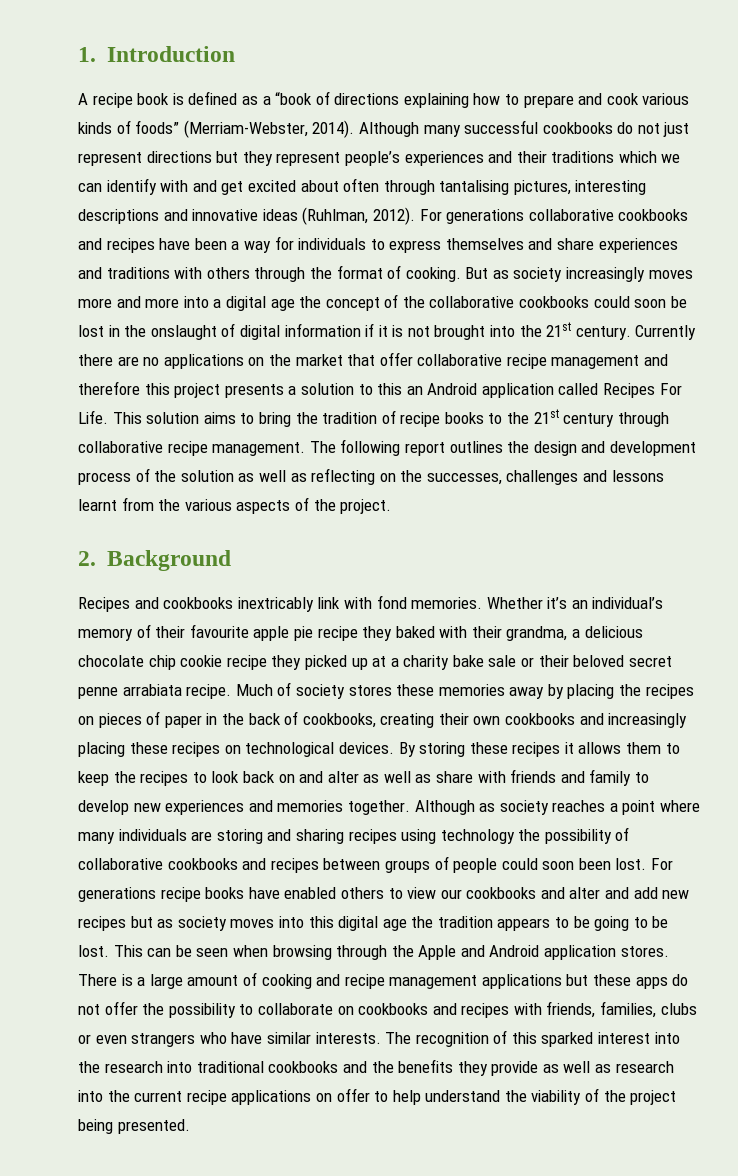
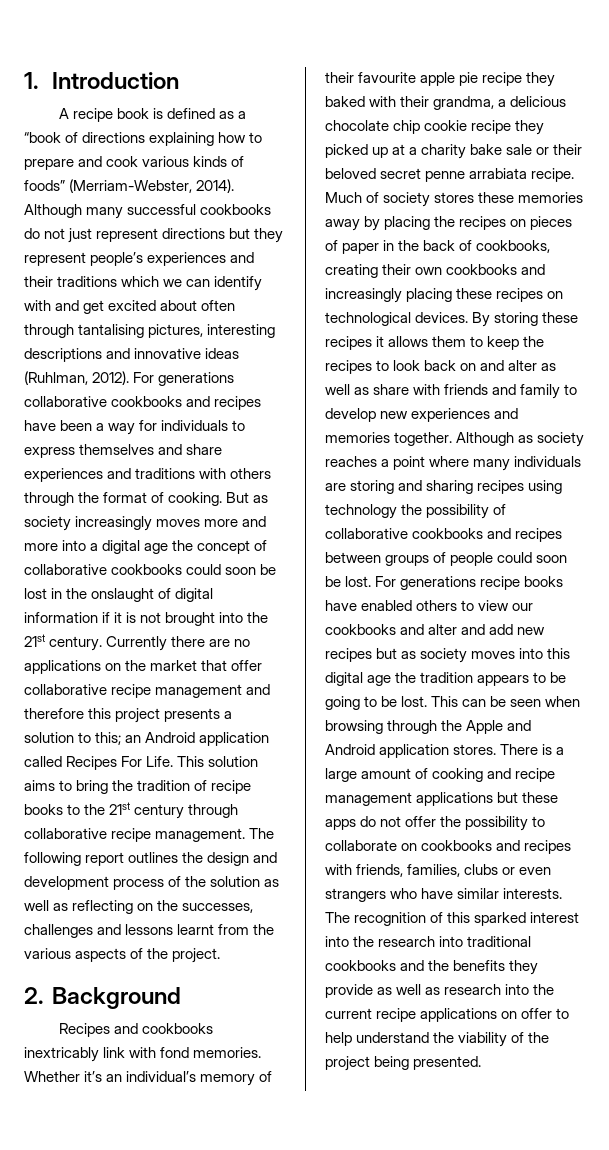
- But as society increasingly moves more and more into a digital age the concept of the collaborative cookbooks could soon be lost in the onslaught of digital information if it is not brought into the 21st century.
+ But as society increasingly moves more and more into a digital age the concept of collaborative cookbooks could soon be lost in the onslaught of digital information if it is not brought into the 21st century.
- Currently there are no applications on the market that offer collaborative recipe management and therefore this project presents a solution to this an Android application called Recipes For Life.
+ Currently there are no applications on the market that offer collaborative recipe management and therefore this project presents a solution to this; an Android application called Recipes For Life.
- Although as society reaches a point where many individuals are storing and sharing recipes using technology the possibility of collaborative cookbooks and recipes between groups of people could soon been lost.
+ Although as society reaches a point where many individuals are storing and sharing recipes using technology the possibility of collaborative cookbooks and recipes between groups of people could soon be lost.

